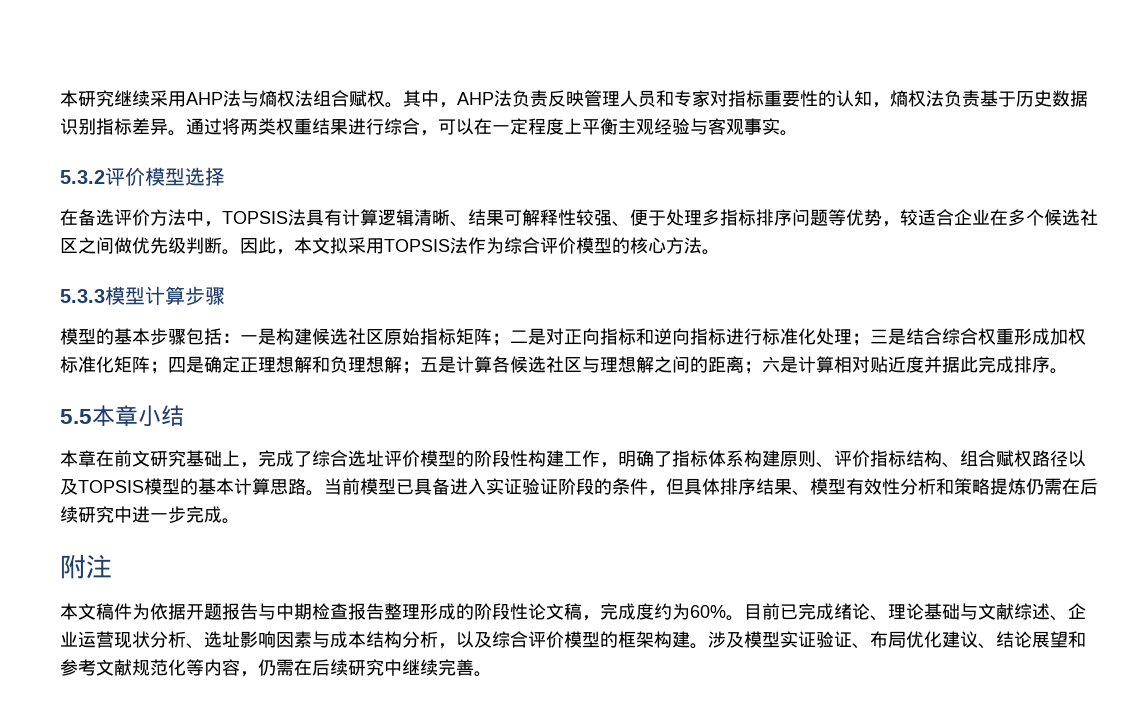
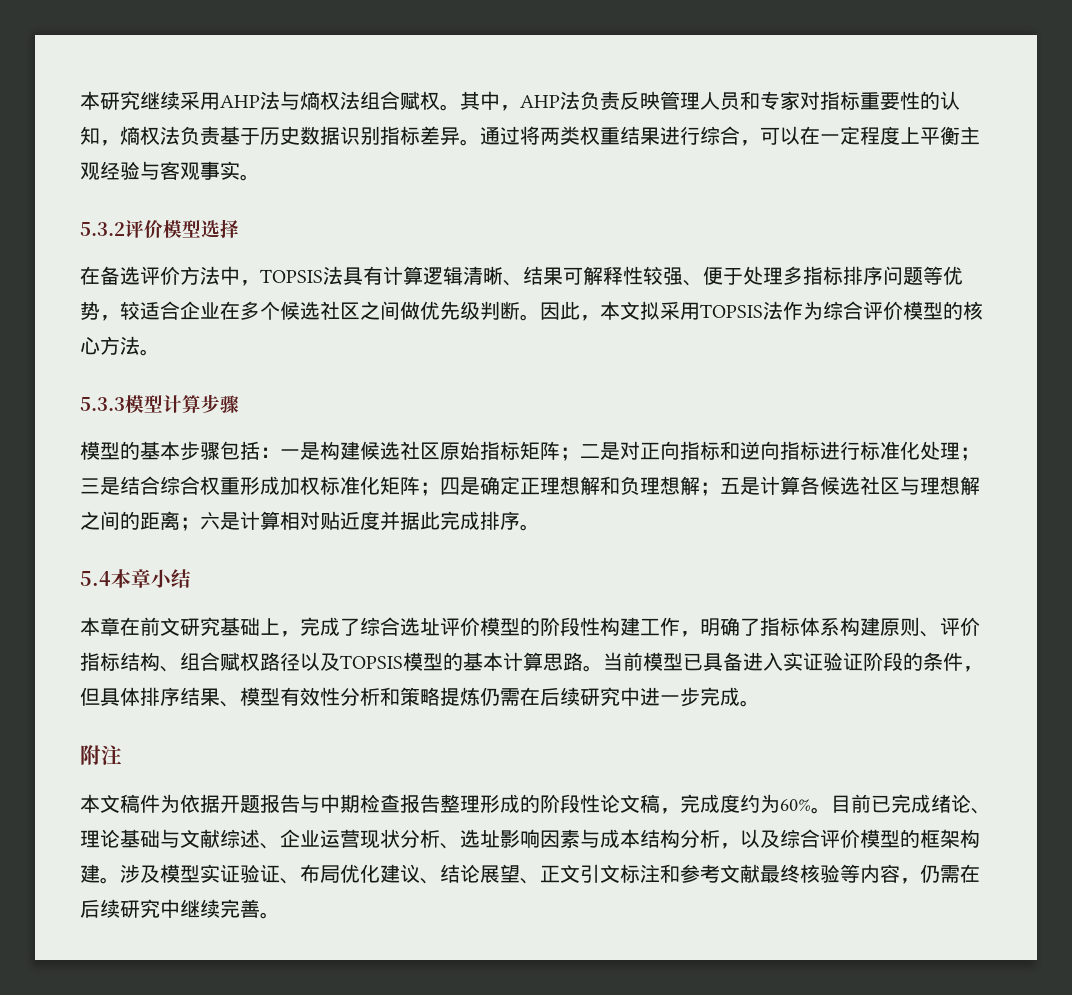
- 5.5本章小结
+ 5.4本章小结
- 涉及模型实证验证、布局优化建议、结论展望和参考文献规范化等内容，仍需在后续研究中继续完善。
+ 涉及模型实证验证、布局优化建议、结论展望、正文引文标注和参考文献最终核验等内容，仍需在后续研究中继续完善。

